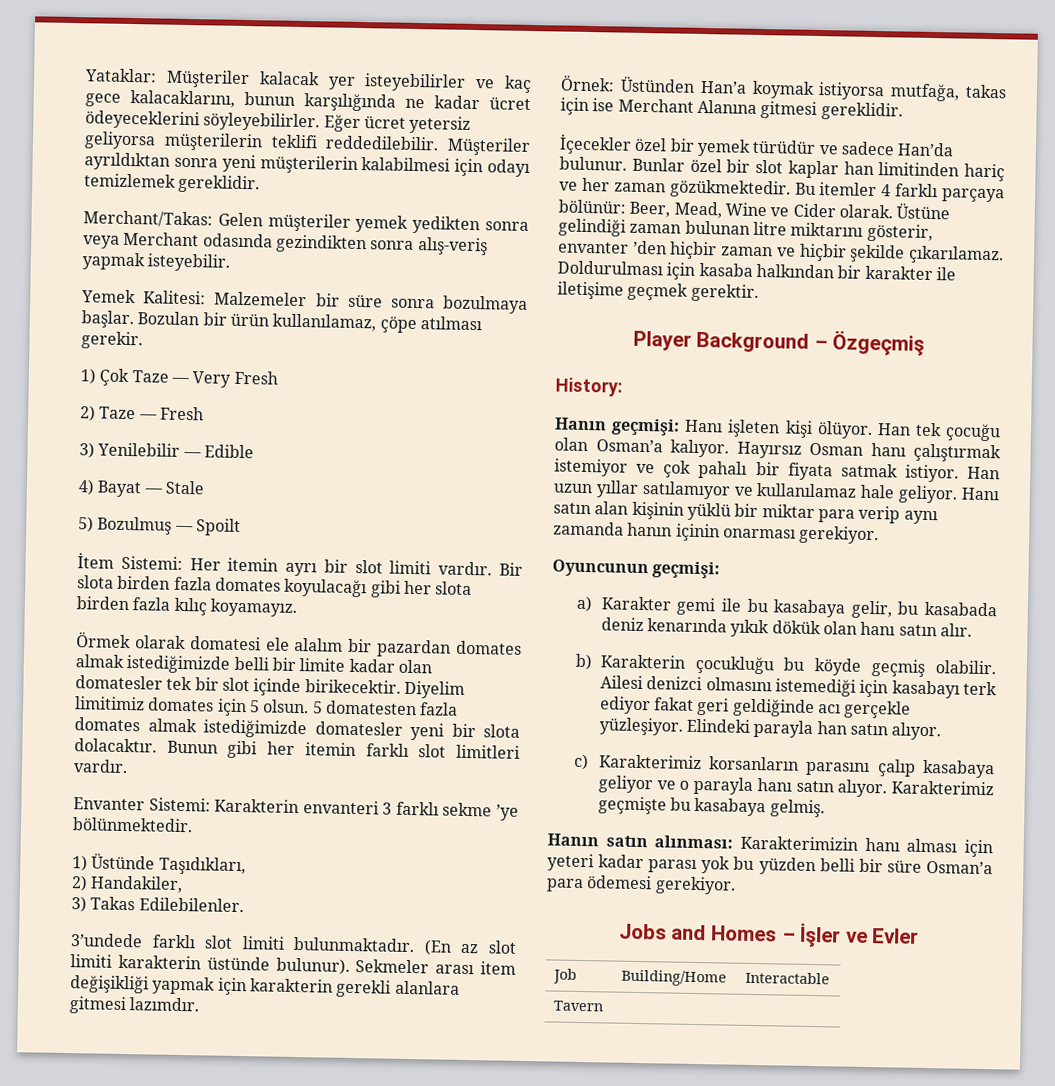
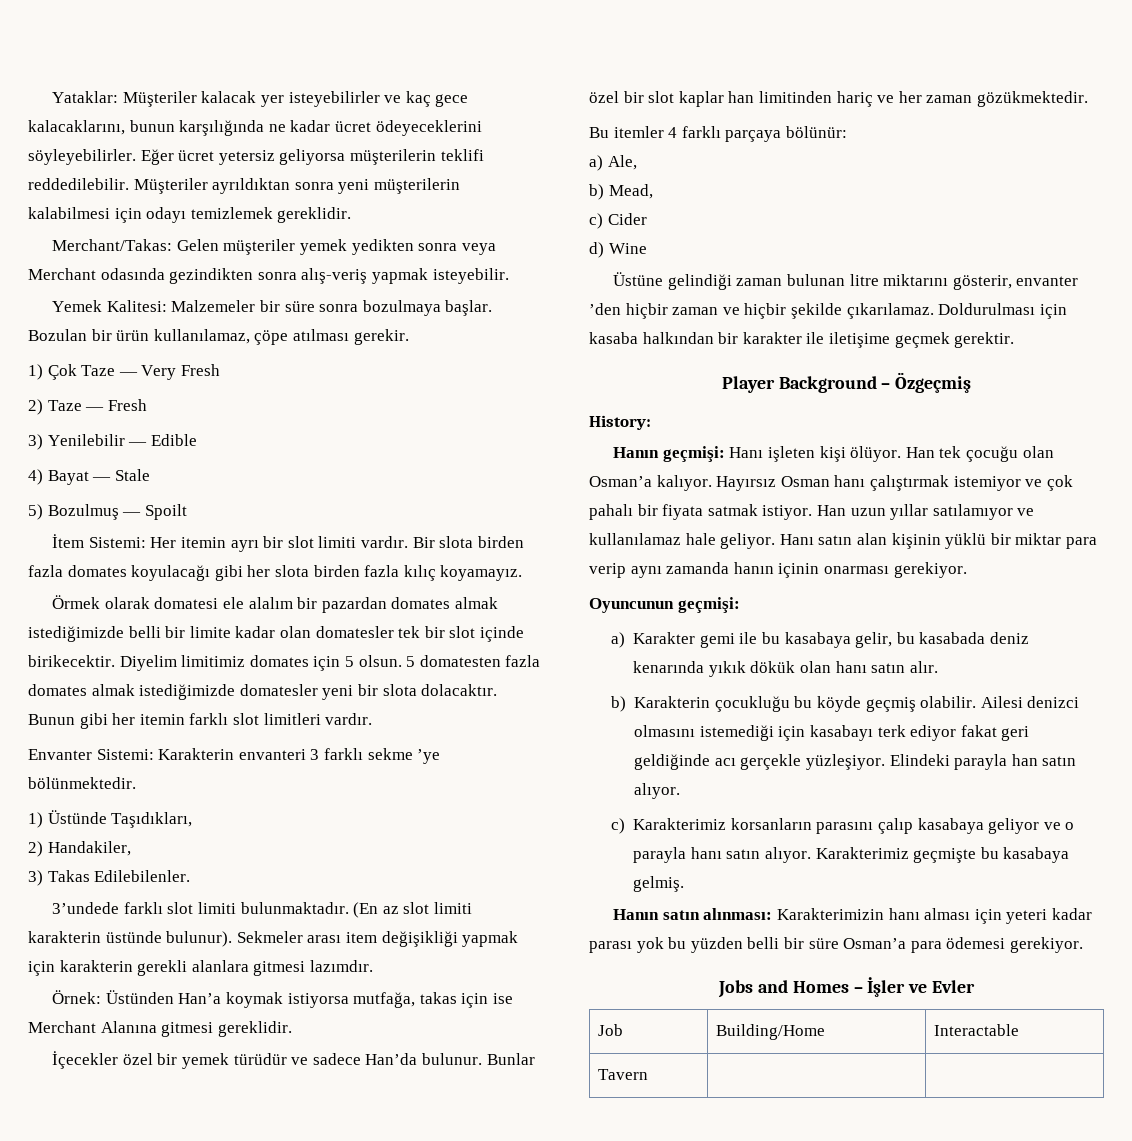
- Bunlar özel bir slot kaplar han limitinden hariç ve her zaman gözükmektedir. Bu itemler 4 farklı parçaya bölünür: Beer, Mead, Wine ve Cider olarak. Üstüne gelindiği zaman bulunan litre miktarını gösterir, envanter ’den hiçbir zaman ve hiçbir şekilde çıkarılamaz.
+ Bunlar özel bir slot kaplar han limitinden hariç ve her zaman gözükmektedir.
+ Bu itemler 4 farklı parçaya bölünür:
+ a) Ale,
+ b) Mead,
+ c) Cider
+ d) Wine
+ Üstüne gelindiği zaman bulunan litre miktarını gösterir, envanter ’den hiçbir zaman ve hiçbir şekilde çıkarılamaz.

